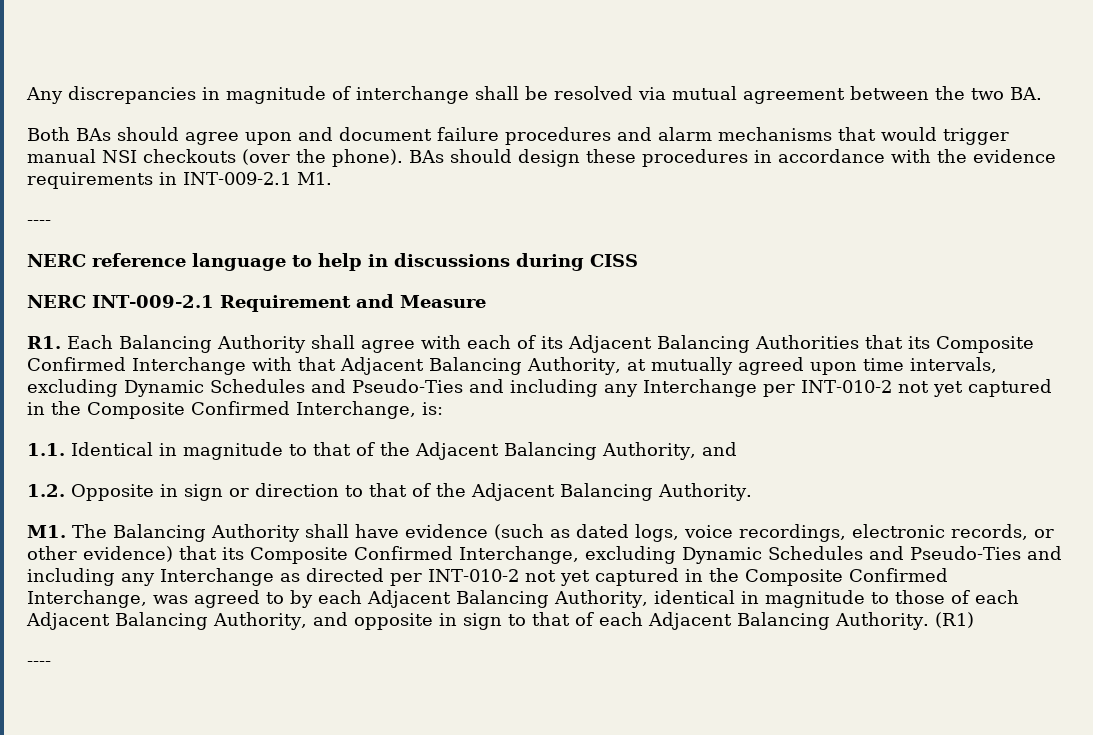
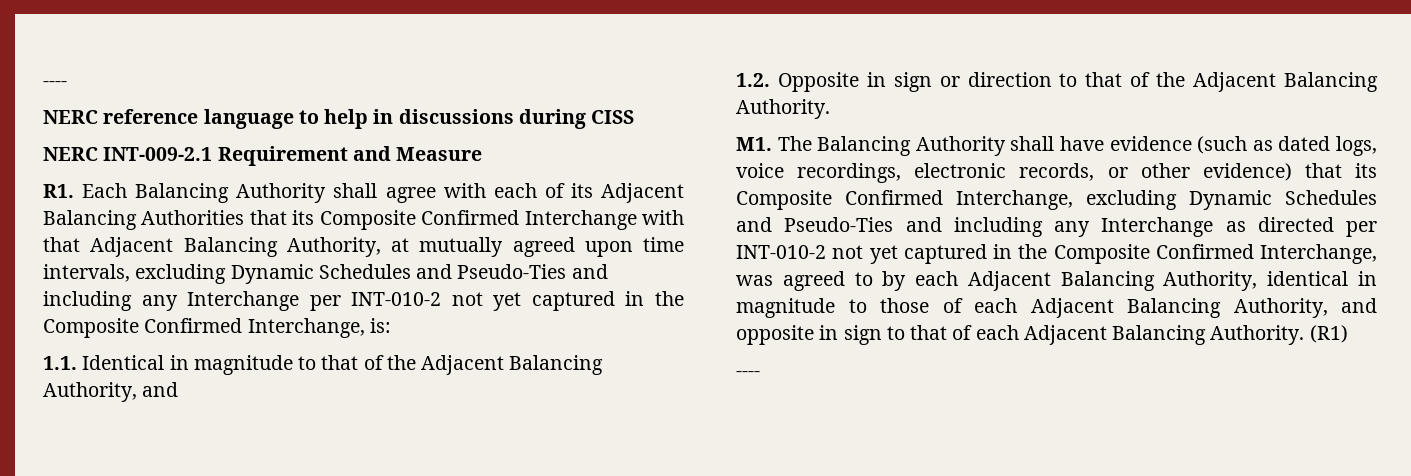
- Any discrepancies in magnitude of interchange shall be resolved via mutual agreement between the two BA.
- Both BAs should agree upon and document failure procedures and alarm mechanisms that would trigger manual NSI checkouts (over the phone). BAs should design these procedures in accordance with the evidence requirements in INT-009-2.1 M1.

